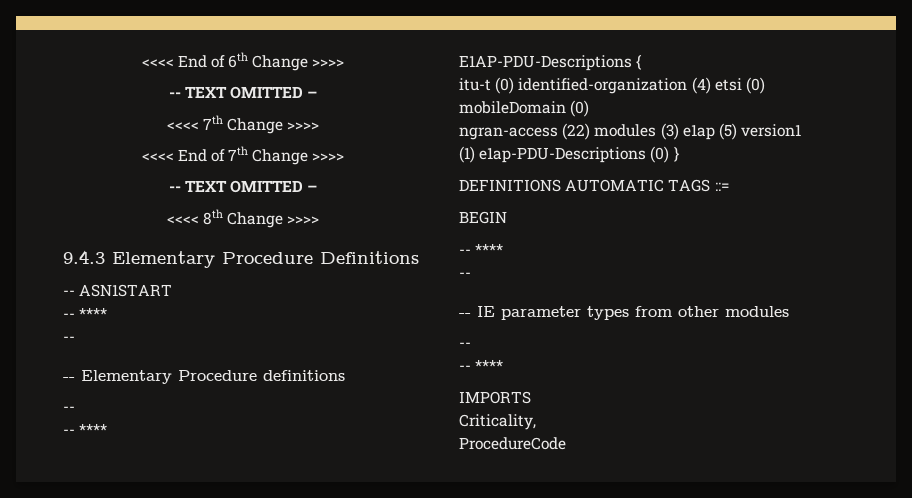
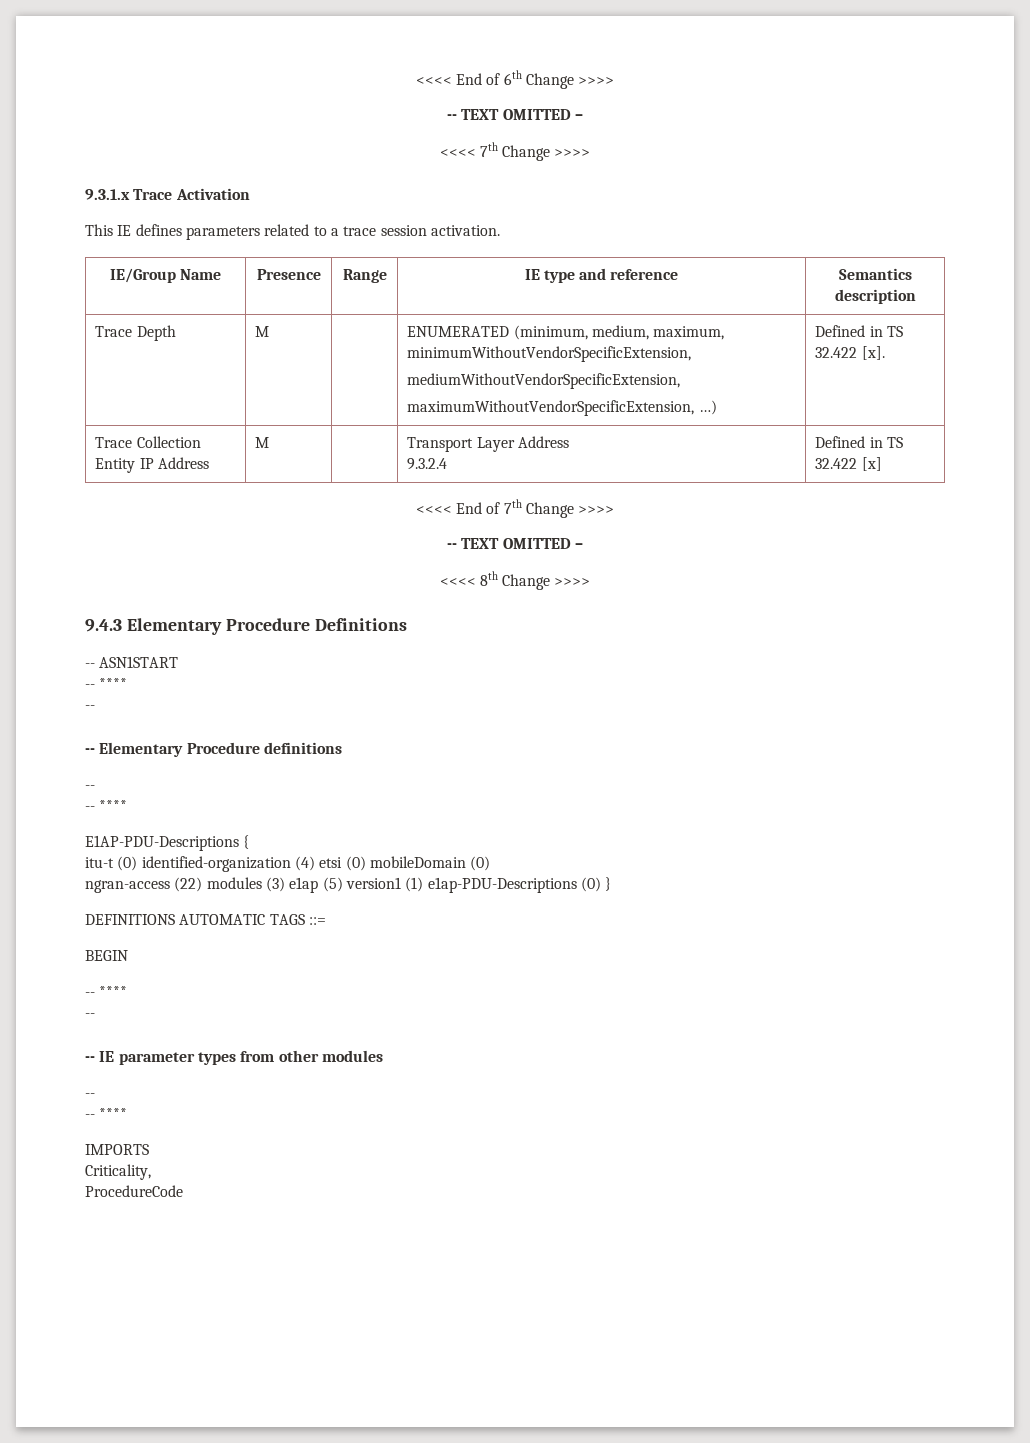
+ 9.3.1.x Trace Activation
+ This IE defines parameters related to a trace session activation.
+ IE/Group Name | Presence | Range | IE type and reference | Semantics description
+ Trace Depth | M | | ENUMERATED (minimum, medium, maximum, minimumWithoutVendorSpecificExtension,
+ mediumWithoutVendorSpecificExtension,
+ maximumWithoutVendorSpecificExtension, …) | Defined in TS 32.422 [x].
+ Trace Collection Entity IP Address | M | | Transport Layer Address
+ 9.3.2.4 | Defined in TS 32.422 [x]

